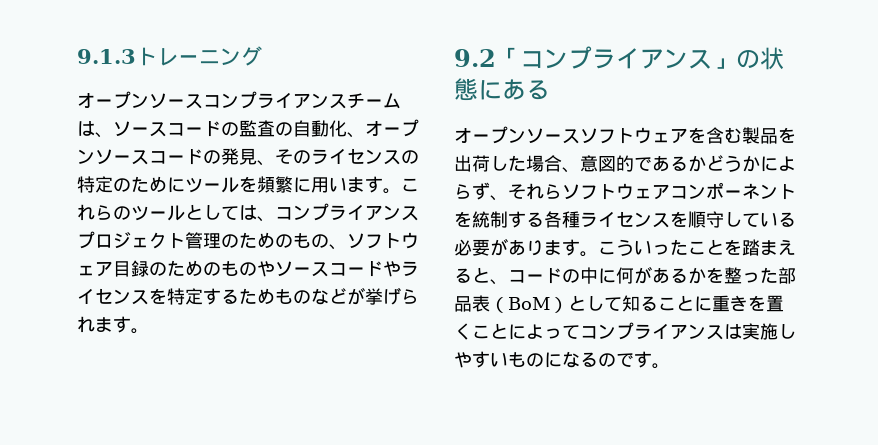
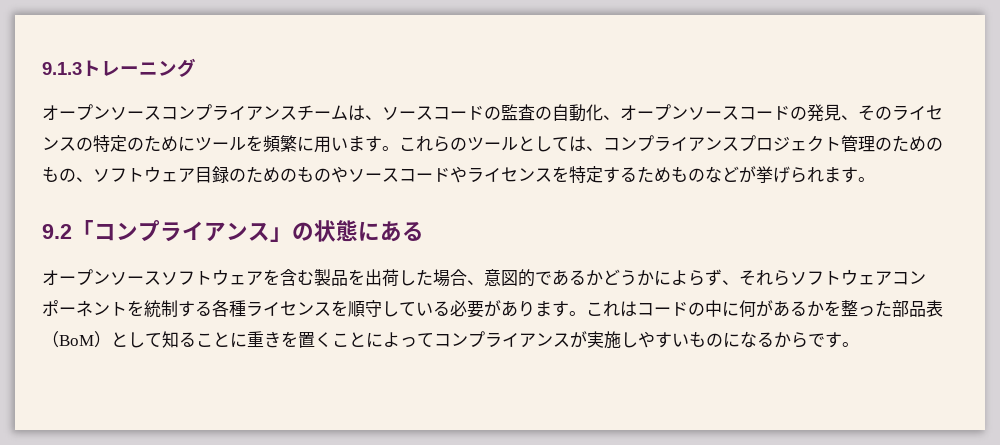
- こういったことを踏まえると、コードの中に何があるかを整った部品表（BoM）として知ることに重きを置くことによってコンプライアンスは実施しやすいものになるのです。
+ これはコードの中に何があるかを整った部品表（BoM）として知ることに重きを置くことによってコンプライアンスが実施しやすいものになるからです。

